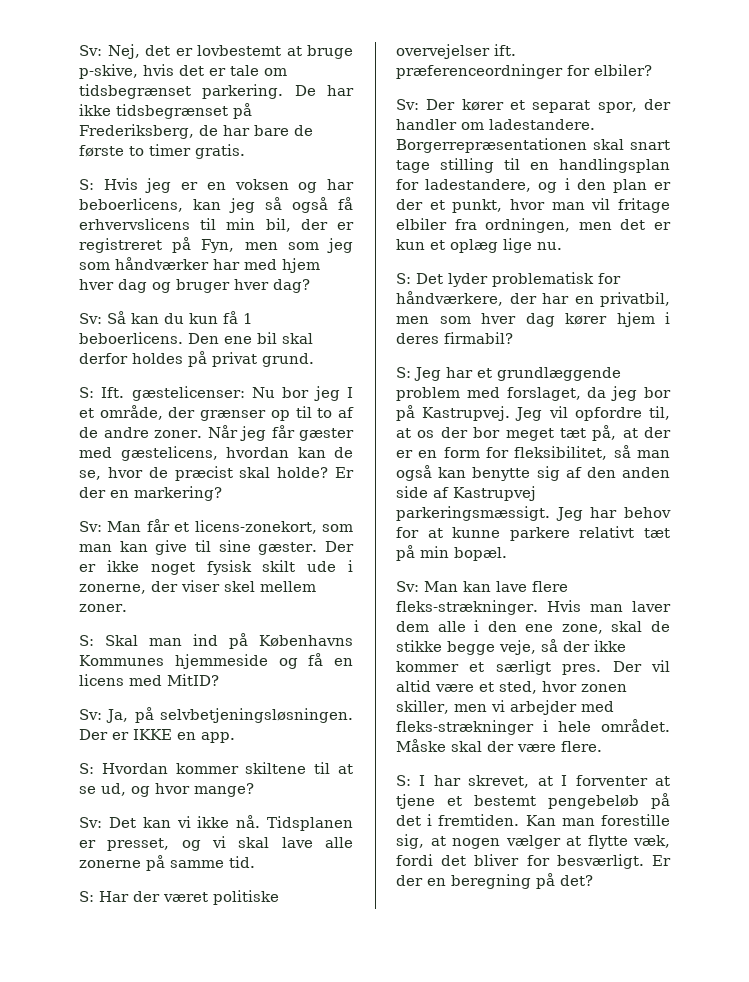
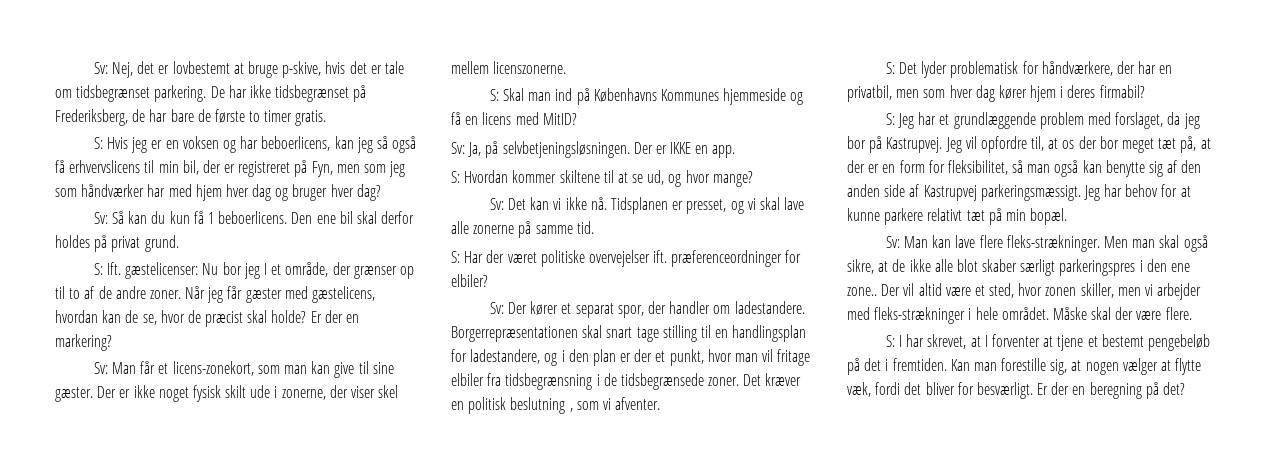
- Der er ikke noget fysisk skilt ude i zonerne, der viser skel mellem zoner.
+ Der er ikke noget fysisk skilt ude i zonerne, der viser skel mellem licenszonerne.
- Borgerrepræsentationen skal snart tage stilling til en handlingsplan for ladestandere, og i den plan er der et punkt, hvor man vil fritage elbiler fra ordningen, men det er kun et oplæg lige nu.
+ Borgerrepræsentationen skal snart tage stilling til en handlingsplan for ladestandere, og i den plan er der et punkt, hvor man vil fritage elbiler fra tidsbegrænsning i de tidsbegrænsede zoner. Det kræver en politisk beslutning , som vi afventer.
- Hvis man laver dem alle i den ene zone, skal de stikke begge veje, så der ikke kommer et særligt pres.
+ Men man skal også sikre, at de ikke alle blot skaber særligt parkeringspres i den ene zone..

